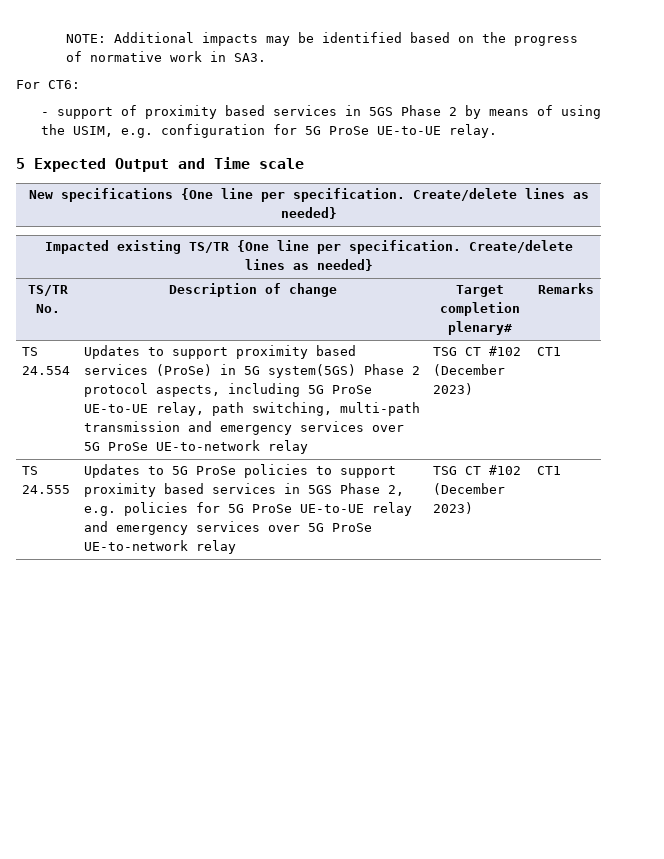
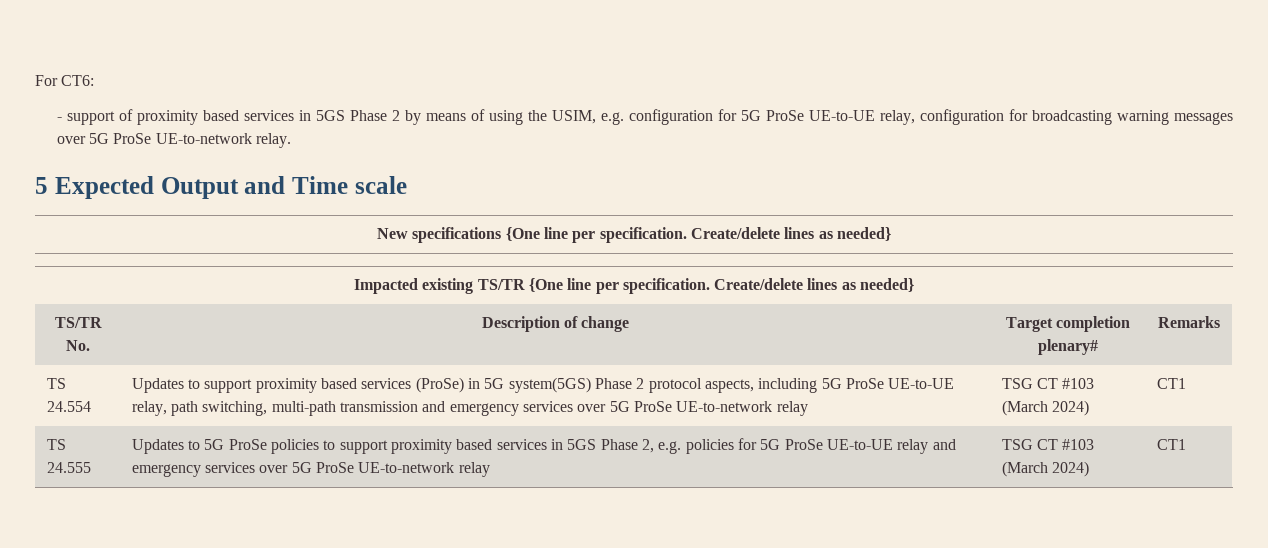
- NOTE: Additional impacts may be identified based on the progress of normative work in SA3.
- - support of proximity based services in 5GS Phase 2 by means of using the USIM, e.g. configuration for 5G ProSe UE-to-UE relay.
+ - support of proximity based services in 5GS Phase 2 by means of using the USIM, e.g. configuration for 5G ProSe UE-to-UE relay, configuration for broadcasting warning messages over 5G ProSe UE-to-network relay.
- TS 24.554 | Updates to support proximity based services (ProSe) in 5G system(5GS) Phase 2 protocol aspects, including 5G ProSe UE-to-UE relay, path switching, multi-path transmission and emergency services over 5G ProSe UE-to-network relay | TSG CT #102 (December 2023) | CT1
+ TS 24.554 | Updates to support proximity based services (ProSe) in 5G system(5GS) Phase 2 protocol aspects, including 5G ProSe UE-to-UE relay, path switching, multi-path transmission and emergency services over 5G ProSe UE-to-network relay | TSG CT #103 (March 2024) | CT1
- TS 24.555 | Updates to 5G ProSe policies to support proximity based services in 5GS Phase 2, e.g. policies for 5G ProSe UE-to-UE relay and emergency services over 5G ProSe UE-to-network relay | TSG CT #102 (December 2023) | CT1
+ TS 24.555 | Updates to 5G ProSe policies to support proximity based services in 5GS Phase 2, e.g. policies for 5G ProSe UE-to-UE relay and emergency services over 5G ProSe UE-to-network relay | TSG CT #103 (March 2024) | CT1

